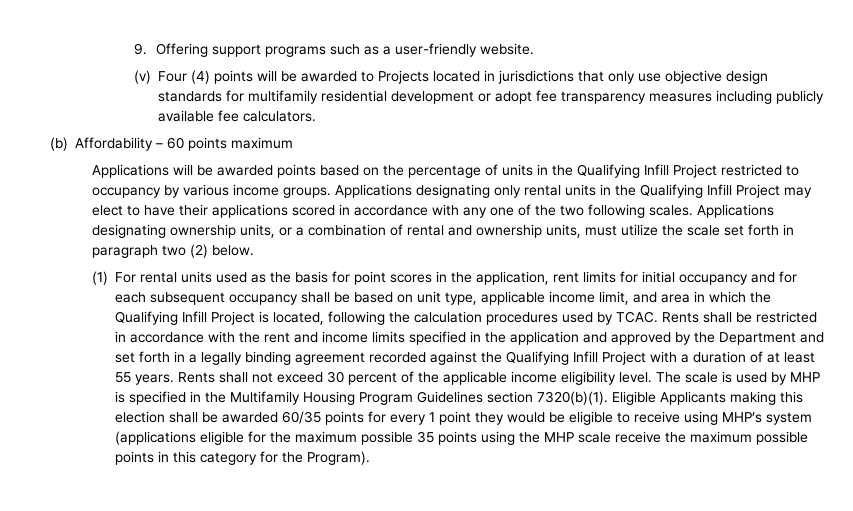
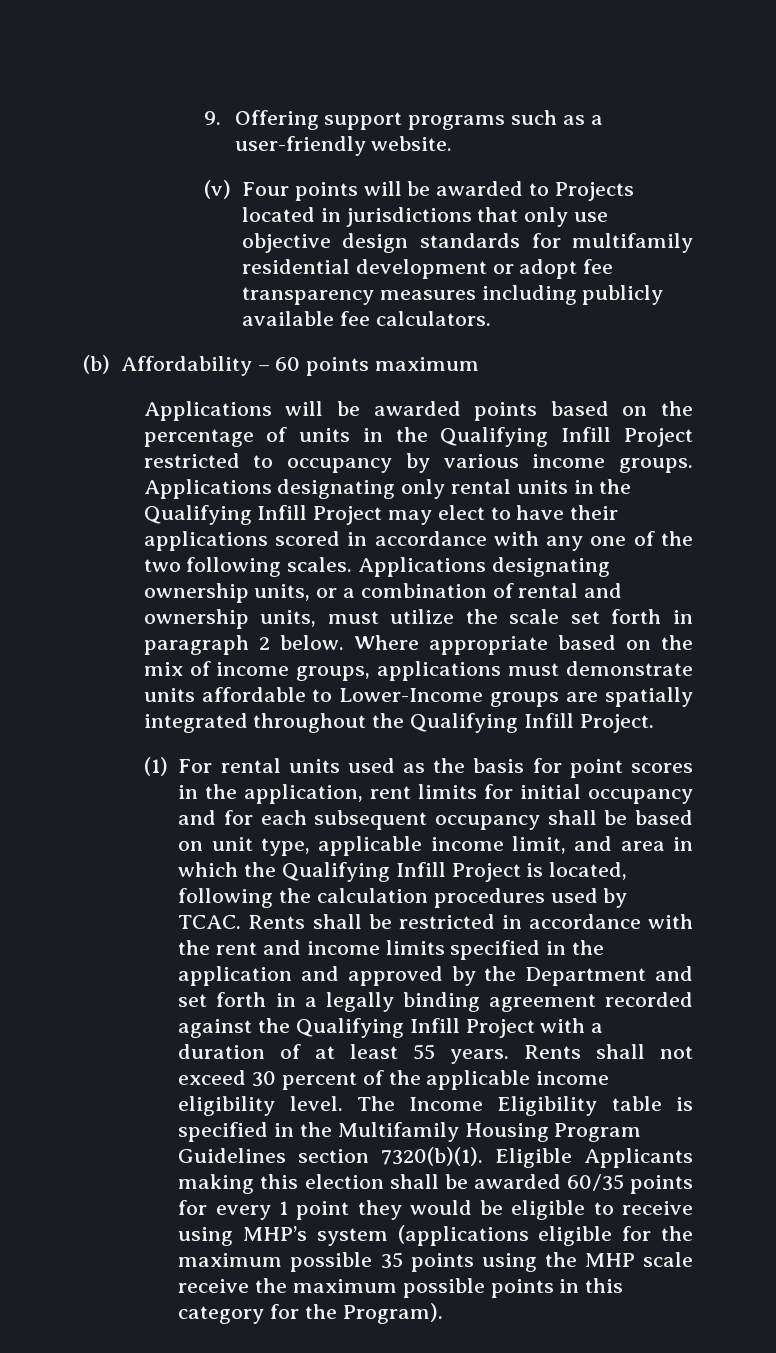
- (v) Four (4) points will be awarded to Projects located in jurisdictions that only use objective design standards for multifamily residential development or adopt fee transparency measures including publicly available fee calculators.
+ (v) Four points will be awarded to Projects located in jurisdictions that only use objective design standards for multifamily residential development or adopt fee transparency measures including publicly available fee calculators.
- Applications designating ownership units, or a combination of rental and ownership units, must utilize the scale set forth in paragraph two (2) below.
+ Applications designating ownership units, or a combination of rental and ownership units, must utilize the scale set forth in paragraph 2 below. Where appropriate based on the mix of income groups, applications must demonstrate units affordable to Lower-Income groups are spatially integrated throughout the Qualifying Infill Project.
- The scale is used by MHP is specified in the Multifamily Housing Program Guidelines section 7320(b)(1).
+ The Income Eligibility table is specified in the Multifamily Housing Program Guidelines section 7320(b)(1).

